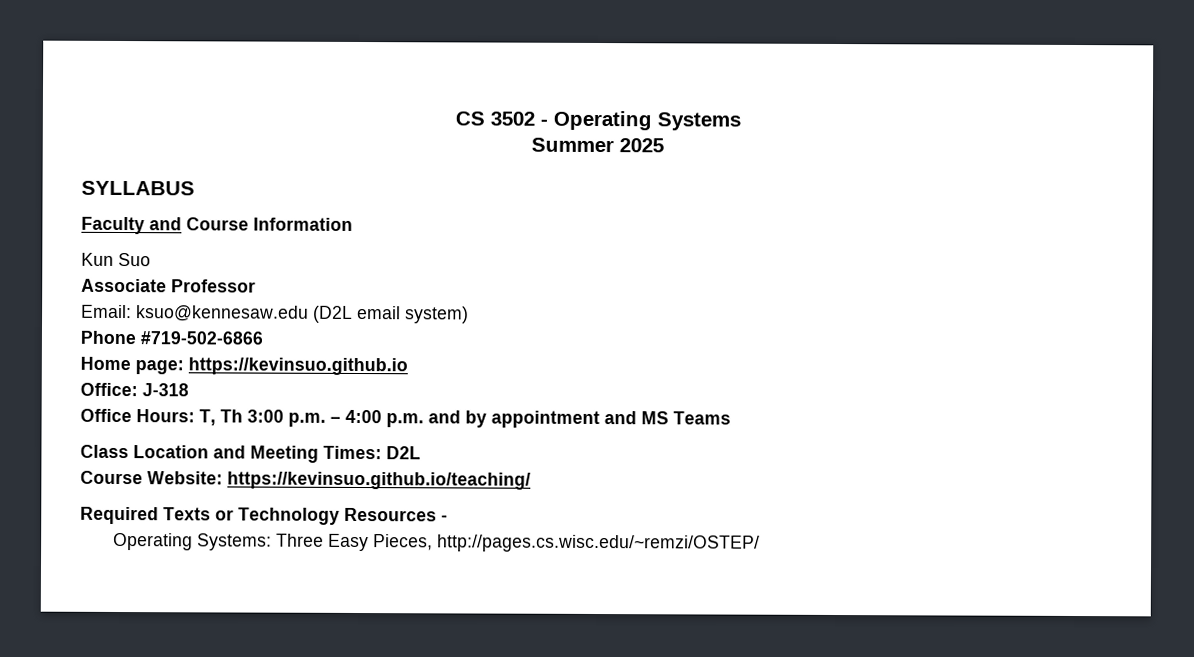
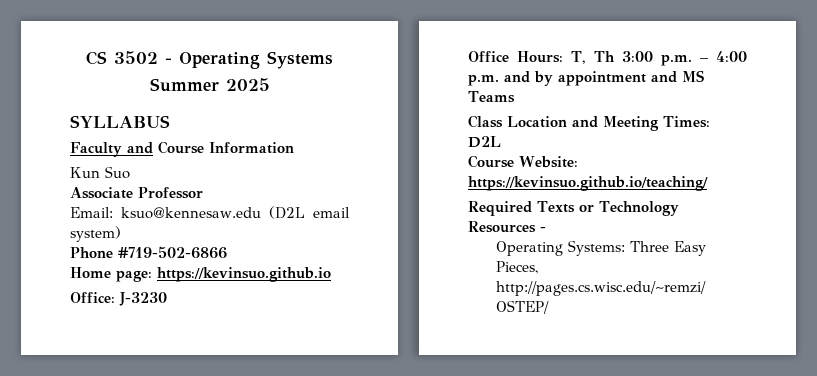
- Office: J-318
+ Office: J-3230

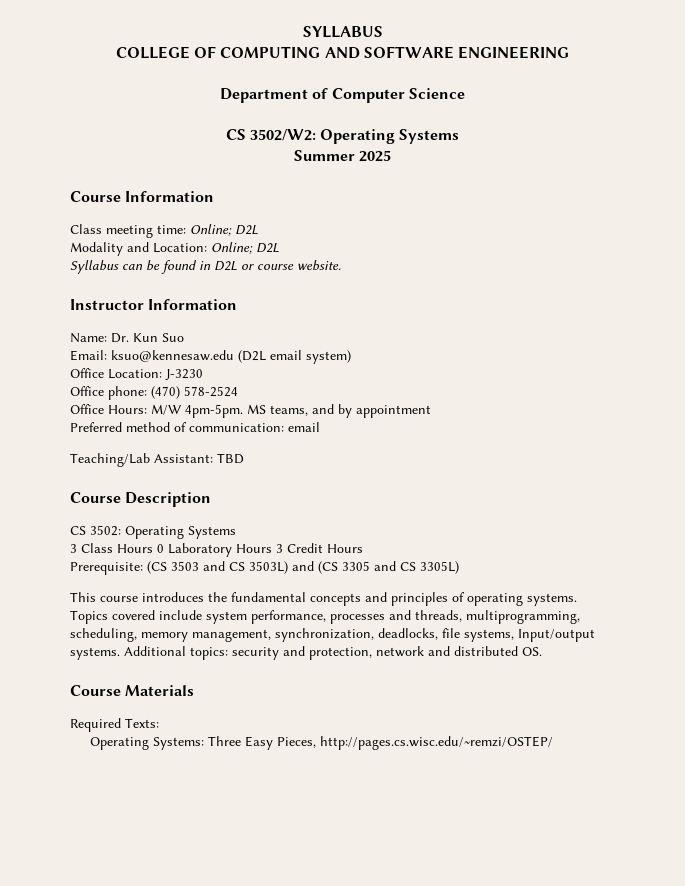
- CS 3502 - Operating Systems
+ SYLLABUS
+ COLLEGE OF COMPUTING AND SOFTWARE ENGINEERING
+ Department of Computer Science
+ CS 3502/W2: Operating Systems
- SYLLABUS
- Faculty and Course Information
+ Course Information
- Kun Suo
+ Class meeting time: Online; D2L
+ Modality and Location: Online; D2L
+ Syllabus can be found in D2L or course website.
+ Instructor Information
+ Name: Dr. Kun Suo
- Associate Professor
- Phone #719-502-6866
- Home page: https://kevinsuo.github.io
- Office: J-3230
- Office Hours: T, Th 3:00 p.m. – 4:00 p.m. and by appointment and MS Teams
- Class Location and Meeting Times: D2L
- Course Website: https://kevinsuo.github.io/teaching/
- Required Texts or Technology Resources -
+ Office Location: J-3230
+ Office phone: (470) 578-2524
+ Office Hours: M/W 4pm-5pm. MS teams, and by appointment
+ Preferred method of communication: email
+ Teaching/Lab Assistant: TBD
+ Course Description
+ CS 3502: Operating Systems
+ 3 Class Hours 0 Laboratory Hours 3 Credit Hours
+ Prerequisite: (CS 3503 and CS 3503L) and (CS 3305 and CS 3305L)
+ This course introduces the fundamental concepts and principles of operating systems. Topics covered include system performance, processes and threads, multiprogramming, scheduling, memory management, synchronization, deadlocks, file systems, Input/output systems. Additional topics: security and protection, network and distributed OS.
+ Course Materials
+ Required Texts:

